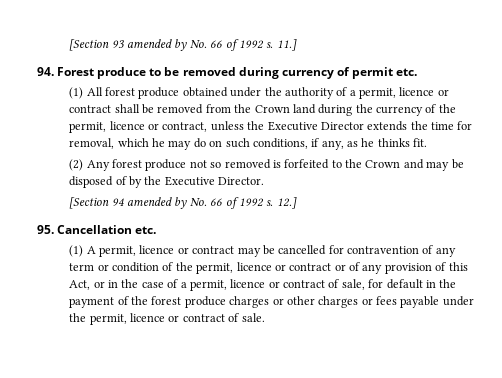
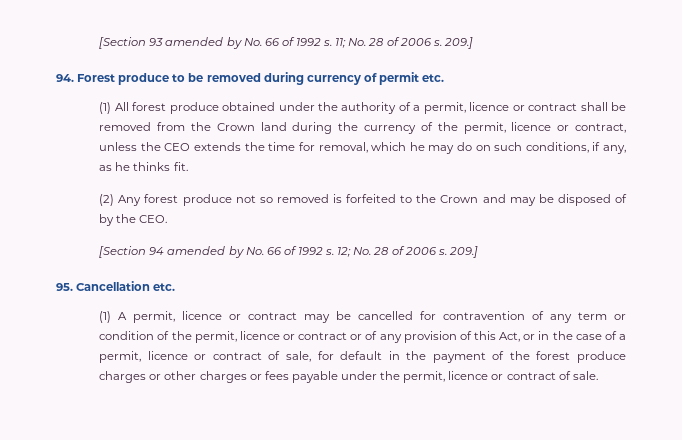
- 11.]
+ 11; No. 28 of 2006 s. 209.]
- (1) All forest produce obtained under the authority of a permit, licence or contract shall be removed from the Crown land during the currency of the permit, licence or contract, unless the Executive Director extends the time for removal, which he may do on such conditions, if any, as he thinks fit.
+ (1) All forest produce obtained under the authority of a permit, licence or contract shall be removed from the Crown land during the currency of the permit, licence or contract, unless the CEO extends the time for removal, which he may do on such conditions, if any, as he thinks fit.
- (2) Any forest produce not so removed is forfeited to the Crown and may be disposed of by the Executive Director.
+ (2) Any forest produce not so removed is forfeited to the Crown and may be disposed of by the CEO.
- 12.]
+ 12; No. 28 of 2006 s. 209.]

